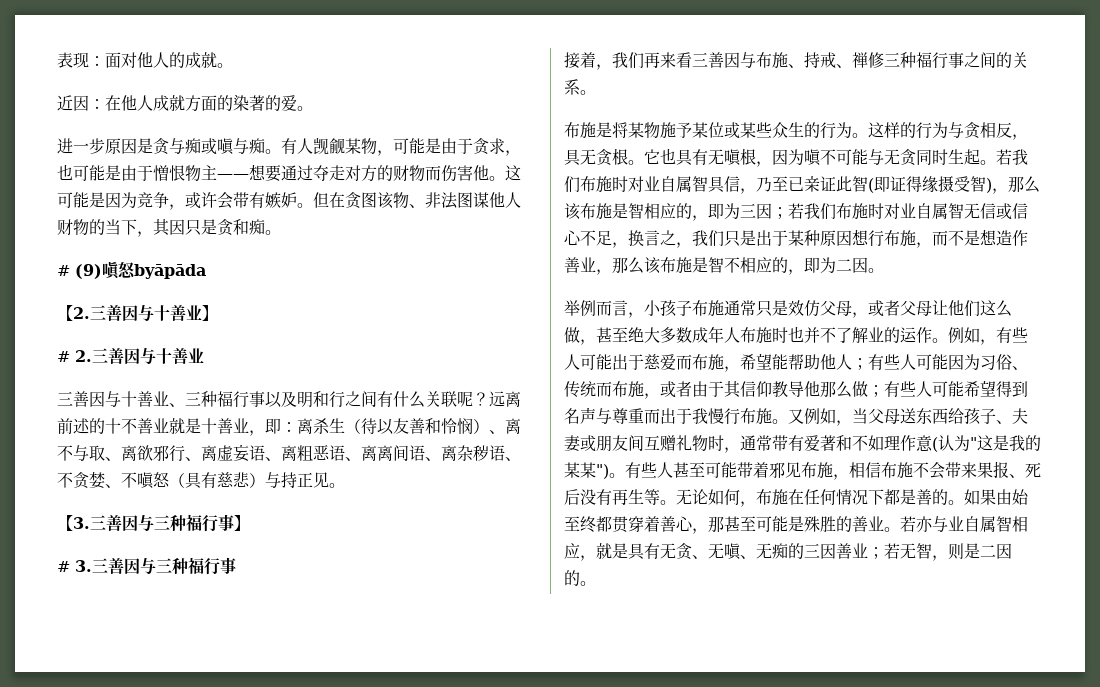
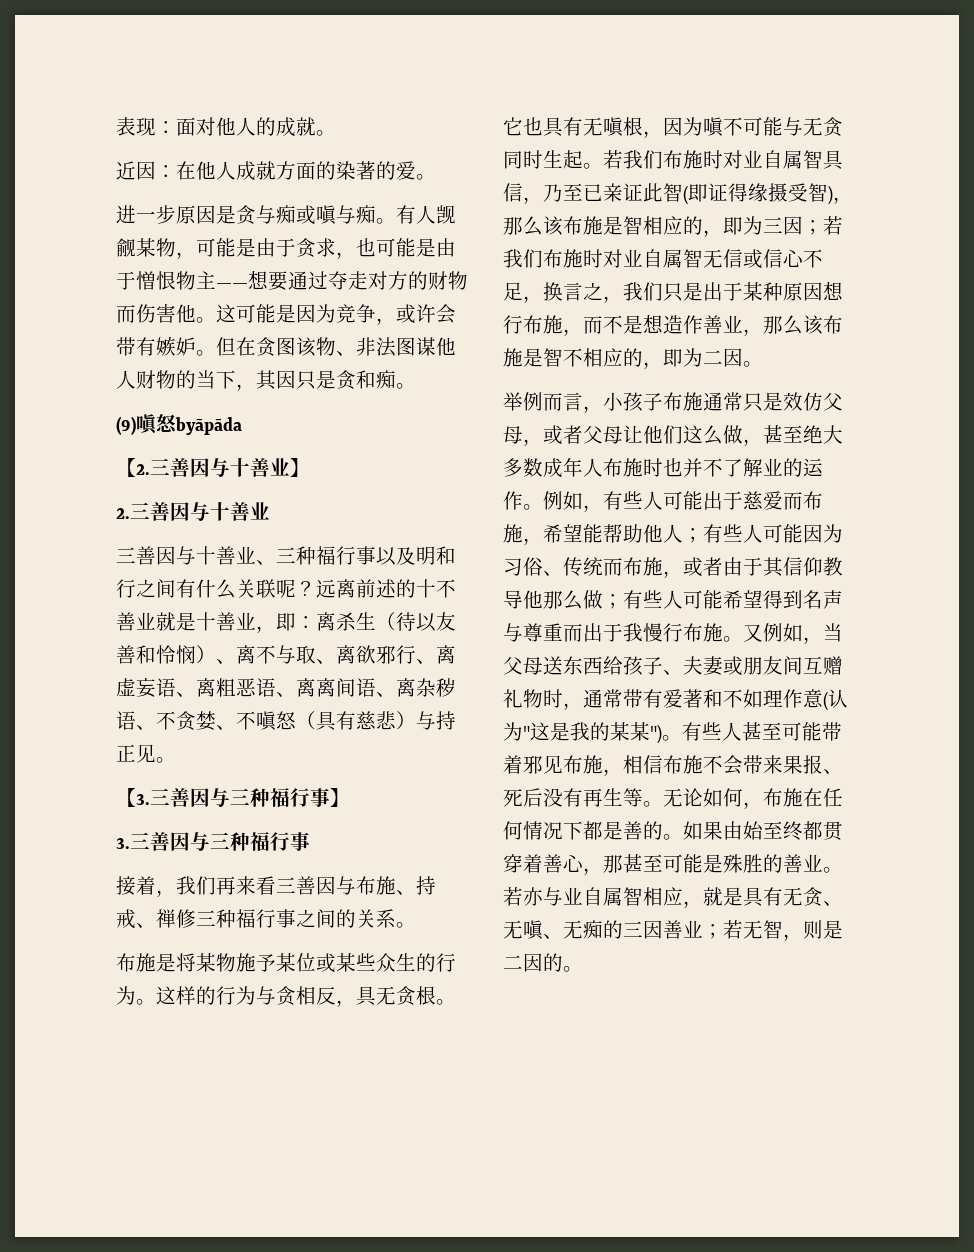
- # (9)嗔怒byāpāda
+ (9)嗔怒byāpāda
  【2.三善因与十善业】
- # 2.三善因与十善业
+ 2.三善因与十善业
  【3.三善因与三种福行事】
- # 3.三善因与三种福行事
+ 3.三善因与三种福行事

